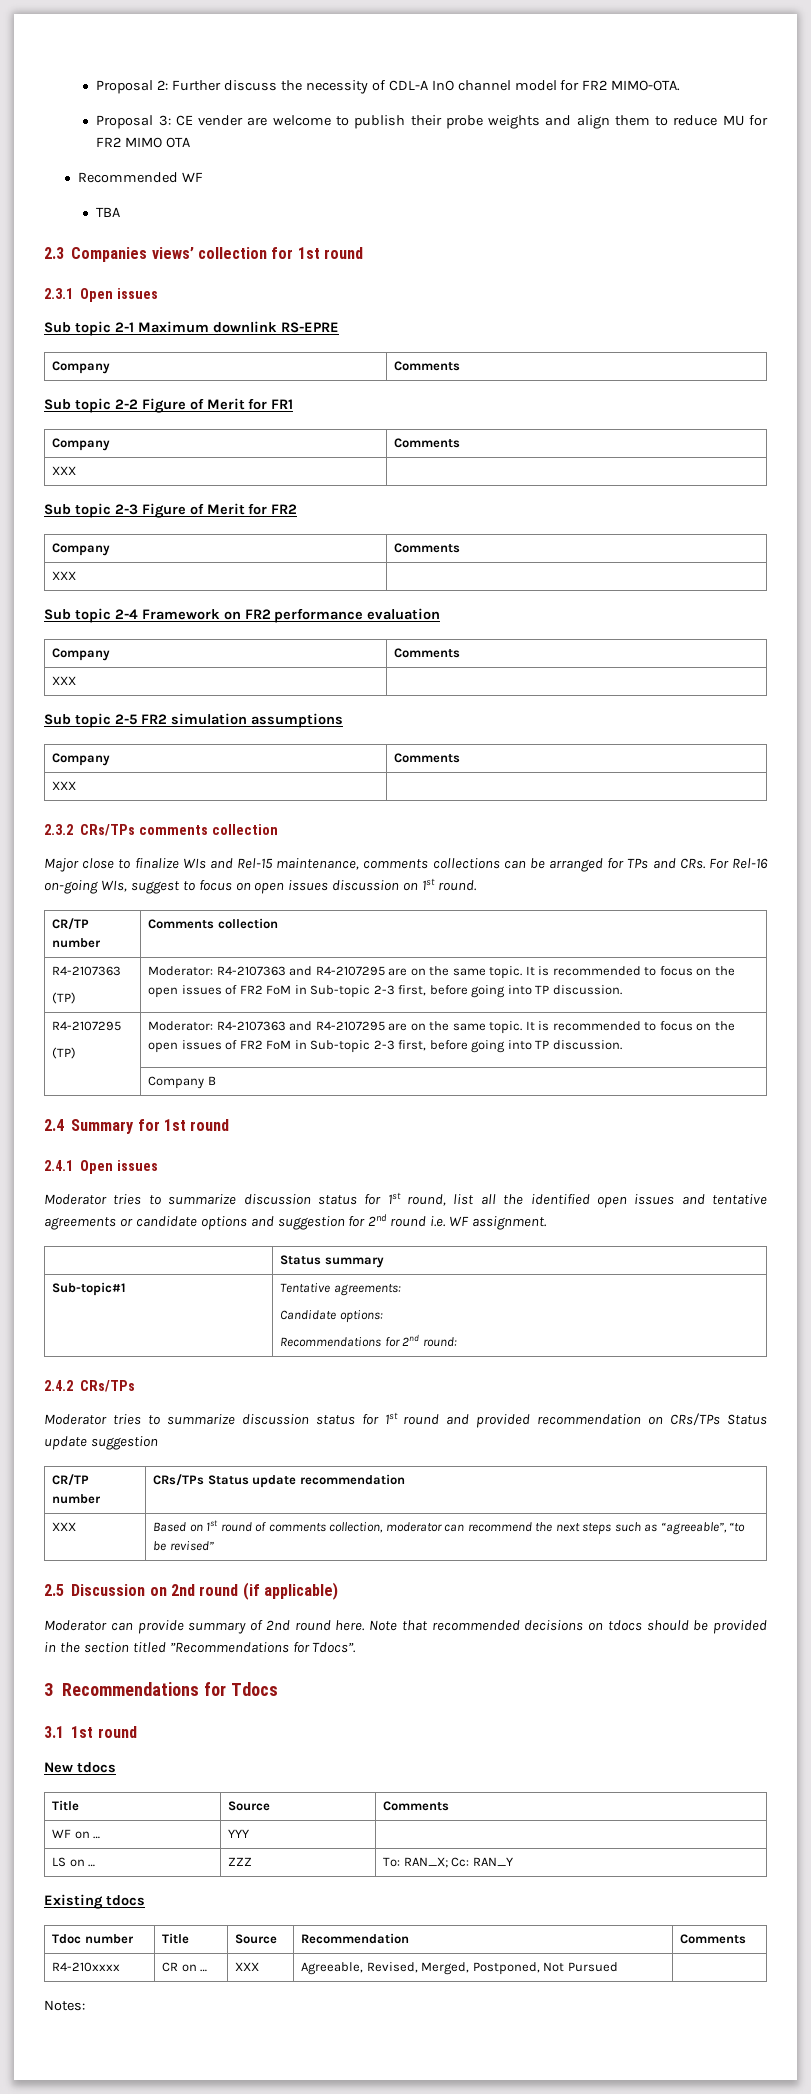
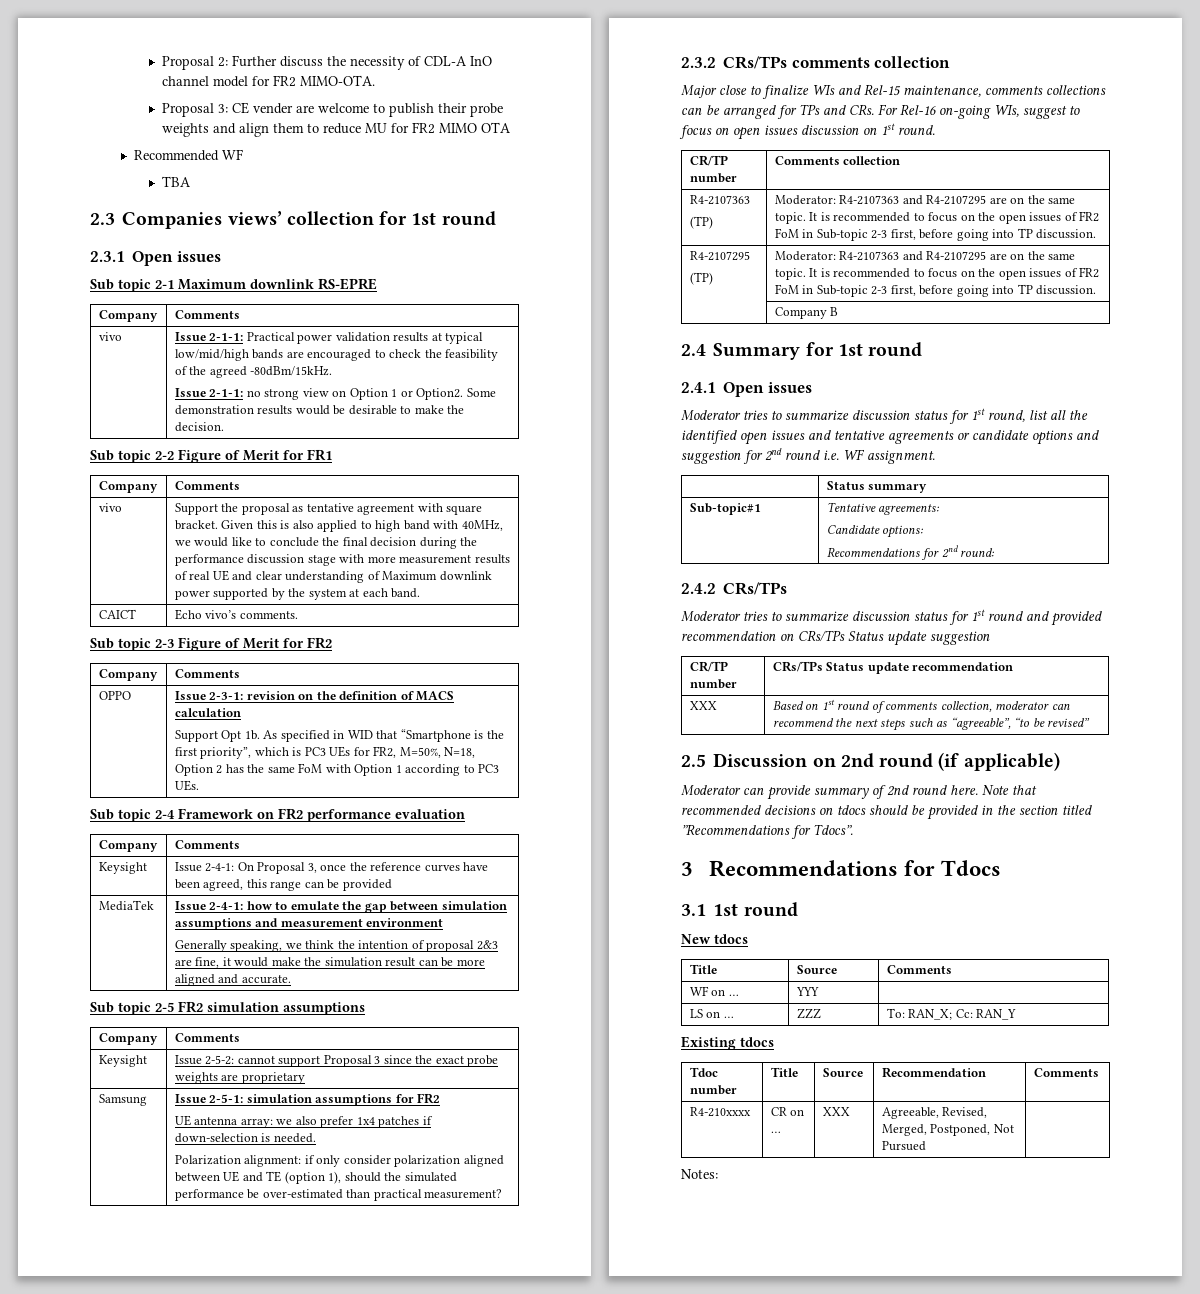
+ vivo | Issue 2-1-1: Practical power validation results at typical low/mid/high bands are encouraged to check the feasibility of the agreed -80dBm/15kHz.
+ Issue 2-1-1: no strong view on Option 1 or Option2. Some demonstration results would be desirable to make the decision.
  Sub topic 2-2 Figure of Merit for FR1
  Company | Comments
- XXX
+ vivo | Support the proposal as tentative agreement with square bracket. Given this is also applied to high band with 40MHz, we would like to conclude the final decision during the performance discussion stage with more measurement results of real UE and clear understanding of Maximum downlink power supported by the system at each band.
+ CAICT | Echo vivo’s comments.
  Sub topic 2-3 Figure of Merit for FR2
  Company | Comments
- XXX
+ OPPO | Issue 2-3-1: revision on the definition of MACS calculation
+ Support Opt 1b. As specified in WID that “Smartphone is the first priority”, which is PC3 UEs for FR2, M=50%, N=18, Option 2 has the same FoM with Option 1 according to PC3 UEs.
  Sub topic 2-4 Framework on FR2 performance evaluation
  Company | Comments
- XXX |
+ Keysight | Issue 2-4-1: On Proposal 3, once the reference curves have been agreed, this range can be provided
+ MediaTek | Issue 2-4-1: how to emulate the gap between simulation assumptions and measurement environment
+ Generally speaking, we think the intention of proposal 2&3 are fine, it would make the simulation result can be more aligned and accurate.
  Sub topic 2-5 FR2 simulation assumptions
  Company | Comments
- XXX |
+ Keysight | Issue 2-5-2: cannot support Proposal 3 since the exact probe weights are proprietary
+ Samsung | Issue 2-5-1: simulation assumptions for FR2
+ UE antenna array: we also prefer 1x4 patches if down-selection is needed.
+ Polarization alignment: if only consider polarization aligned between UE and TE (option 1), should the simulated performance be over-estimated than practical measurement?

